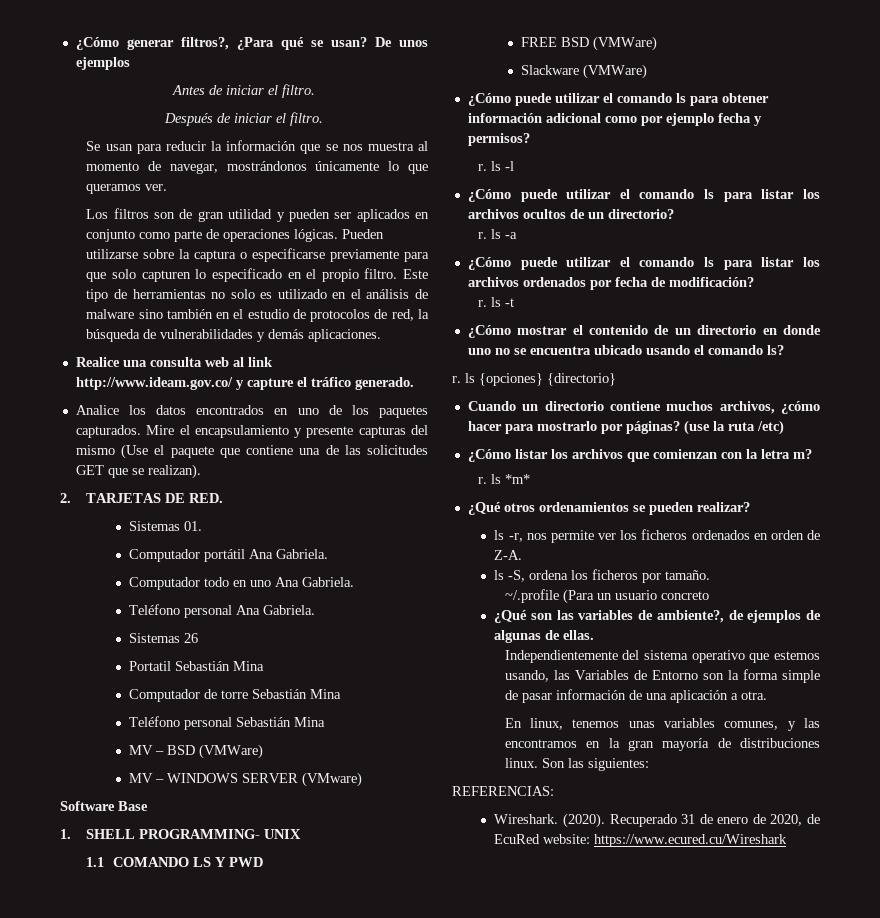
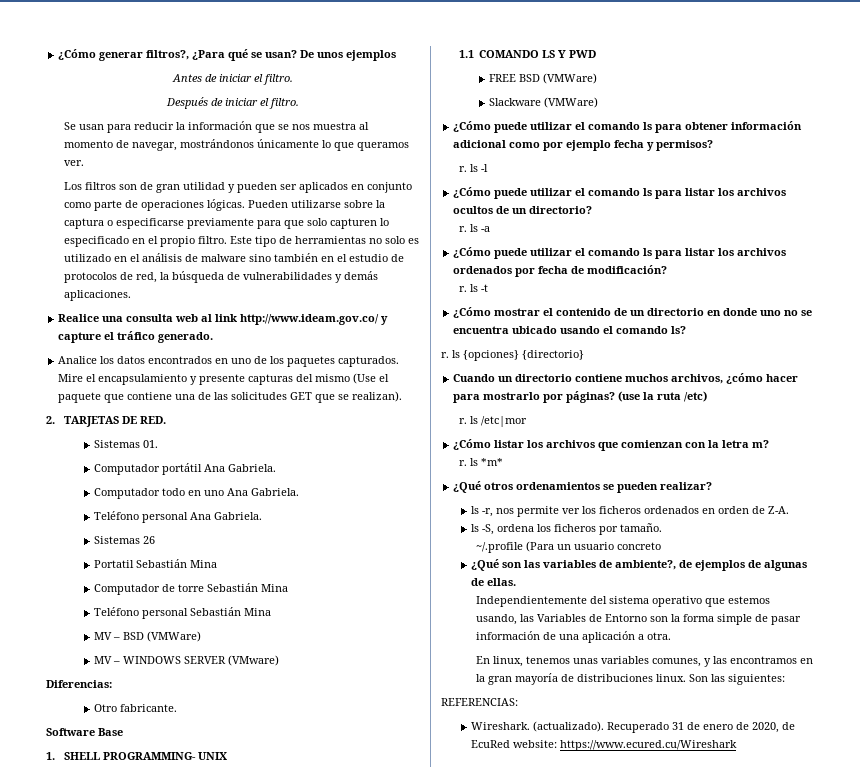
+ Diferencias:
+ Otro fabricante.
+ r. ls /etc|mor
- (2020).
+ (actualizado).

